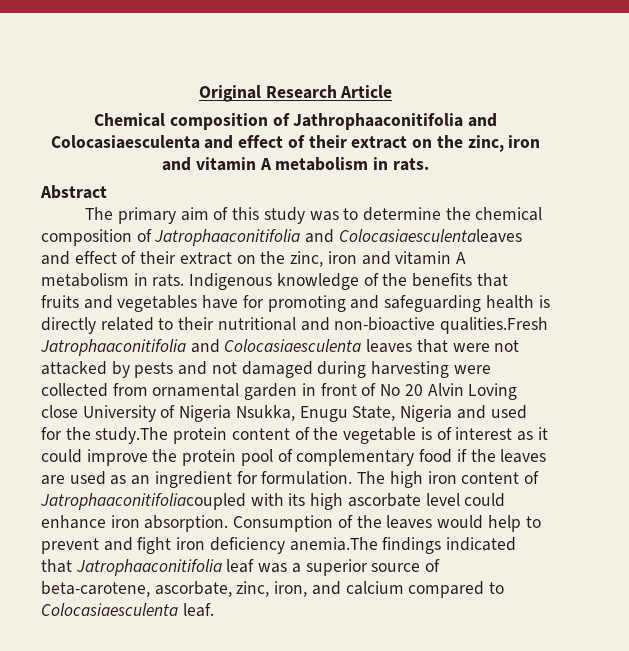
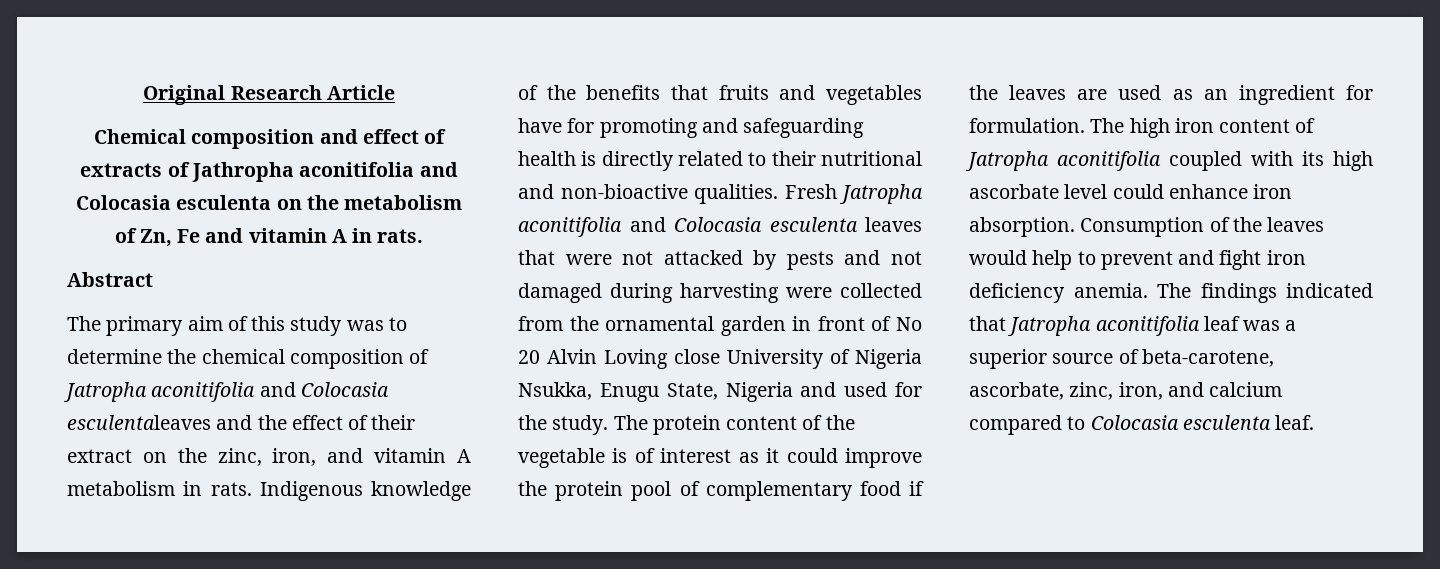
- Chemical composition of Jathrophaaconitifolia and Colocasiaesculenta and effect of their extract on the zinc, iron and vitamin A metabolism in rats.
+ Chemical composition and effect of extracts of Jathropha aconitifolia and Colocasia esculenta on the metabolism of Zn, Fe and vitamin A in rats.
- The primary aim of this study was to determine the chemical composition of Jatrophaaconitifolia and Colocasiaesculentaleaves and effect of their extract on the zinc, iron and vitamin A metabolism in rats.
+ The primary aim of this study was to determine the chemical composition of Jatropha aconitifolia and Colocasia esculentaleaves and the effect of their extract on the zinc, iron, and vitamin A metabolism in rats.
- Indigenous knowledge of the benefits that fruits and vegetables have for promoting and safeguarding health is directly related to their nutritional and non-bioactive qualities.Fresh Jatrophaaconitifolia and Colocasiaesculenta leaves that were not attacked by pests and not damaged during harvesting were collected from ornamental garden in front of No 20 Alvin Loving close University of Nigeria Nsukka, Enugu State, Nigeria and used for the study.The protein content of the vegetable is of interest as it could improve the protein pool of complementary food if the leaves are used as an ingredient for formulation.
+ Indigenous knowledge of the benefits that fruits and vegetables have for promoting and safeguarding health is directly related to their nutritional and non-bioactive qualities. Fresh Jatropha aconitifolia and Colocasia esculenta leaves that were not attacked by pests and not damaged during harvesting were collected from the ornamental garden in front of No 20 Alvin Loving close University of Nigeria Nsukka, Enugu State, Nigeria and used for the study. The protein content of the vegetable is of interest as it could improve the protein pool of complementary food if the leaves are used as an ingredient for formulation.
- The high iron content of Jatrophaaconitifoliacoupled with its high ascorbate level could enhance iron absorption.
+ The high iron content of Jatropha aconitifolia coupled with its high ascorbate level could enhance iron absorption.
- Consumption of the leaves would help to prevent and fight iron deficiency anemia.The findings indicated that Jatrophaaconitifolia leaf was a superior source of beta-carotene, ascorbate, zinc, iron, and calcium compared to Colocasiaesculenta leaf.
+ Consumption of the leaves would help to prevent and fight iron deficiency anemia. The findings indicated that Jatropha aconitifolia leaf was a superior source of beta-carotene, ascorbate, zinc, iron, and calcium compared to Colocasia esculenta leaf.

